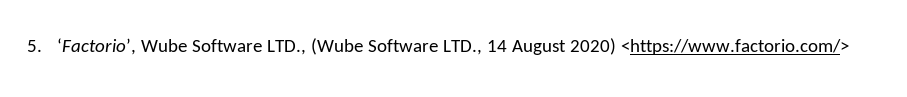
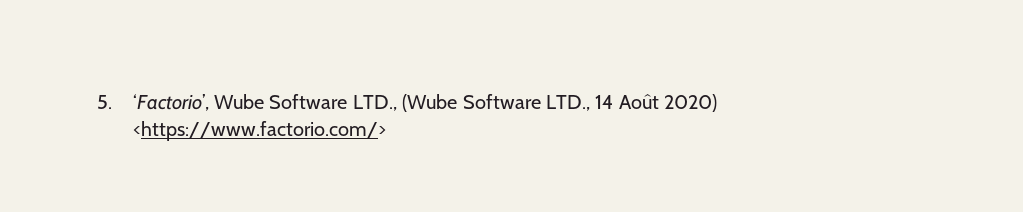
- 5. ‘Factorio’, Wube Software LTD., (Wube Software LTD., 14 August 2020) <https://www.factorio.com/>
+ 5. ‘Factorio’, Wube Software LTD., (Wube Software LTD., 14 Août 2020) <https://www.factorio.com/>

